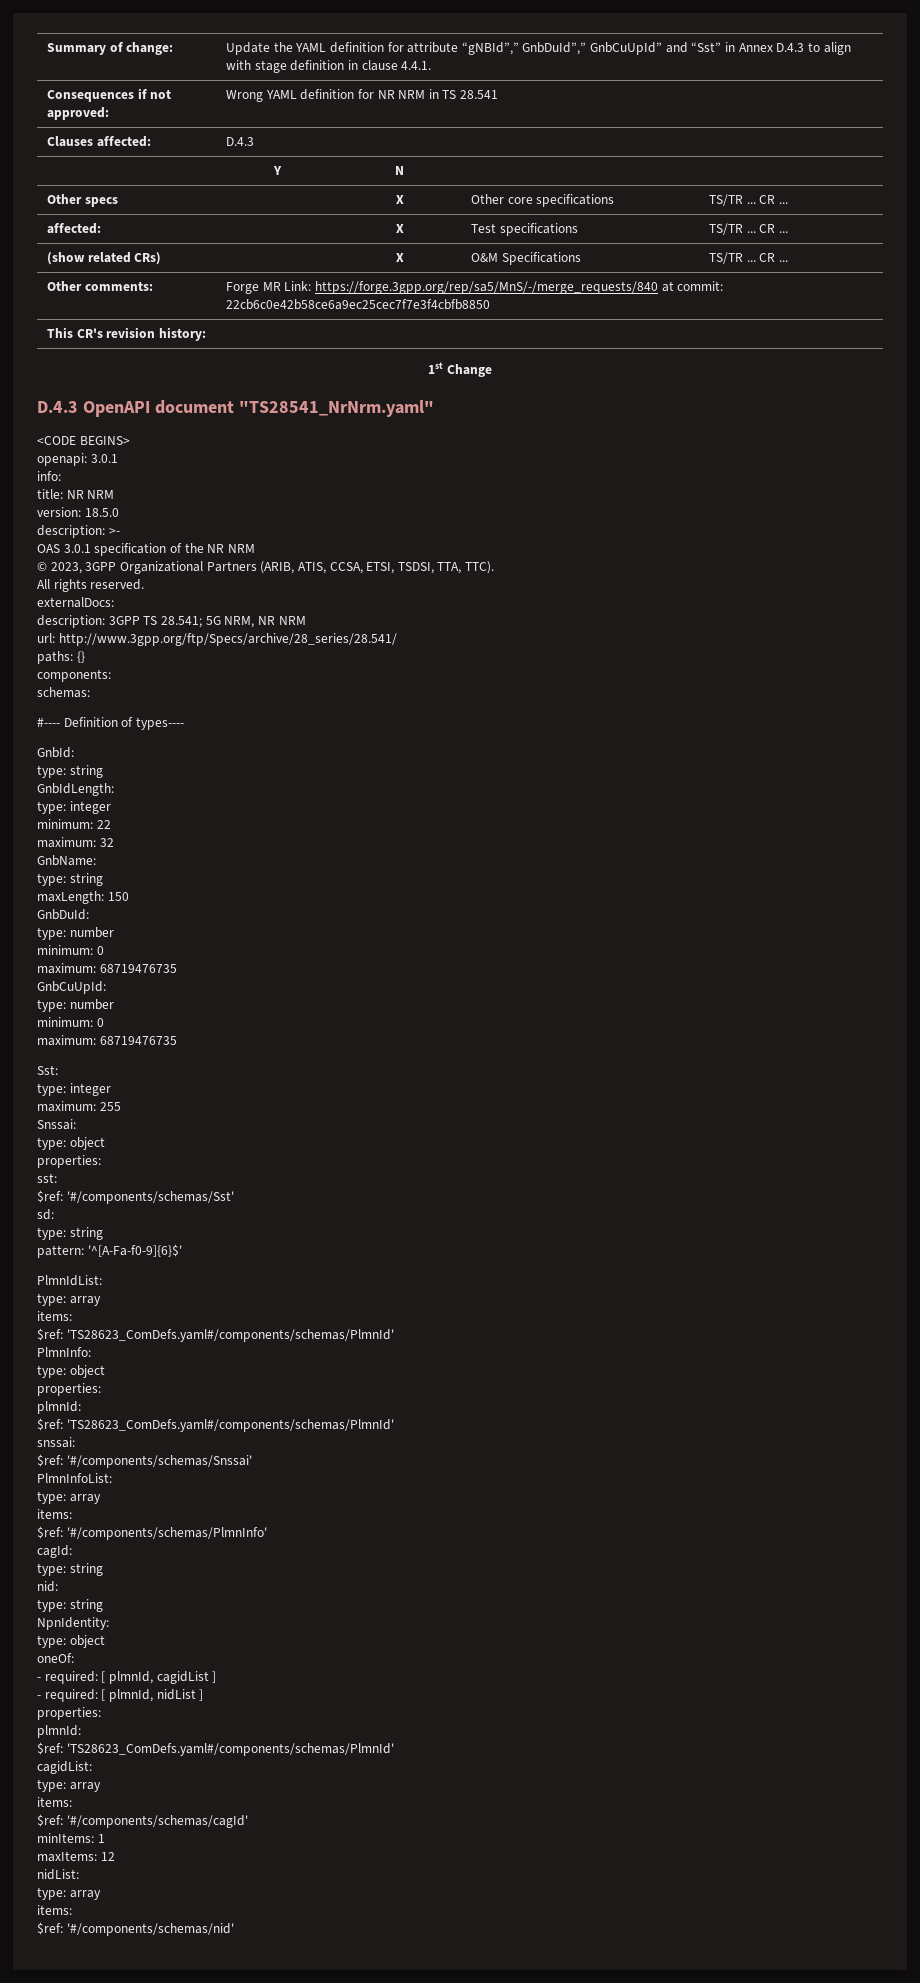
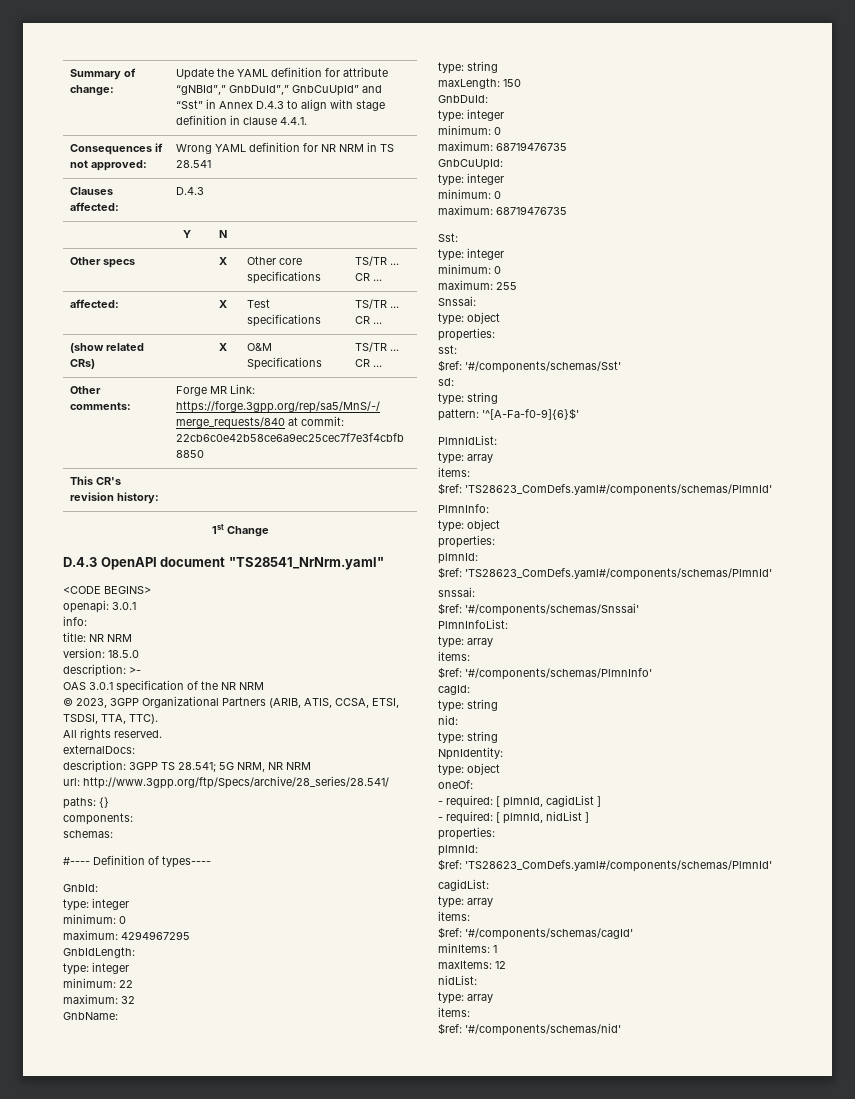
  GnbId:
- type: string
+ type: integer
+ minimum: 0
+ maximum: 4294967295
  GnbDuId:
- type: number
+ type: integer
  GnbCuUpId:
- type: number
+ type: integer
  Sst:
  type: integer
+ minimum: 0

